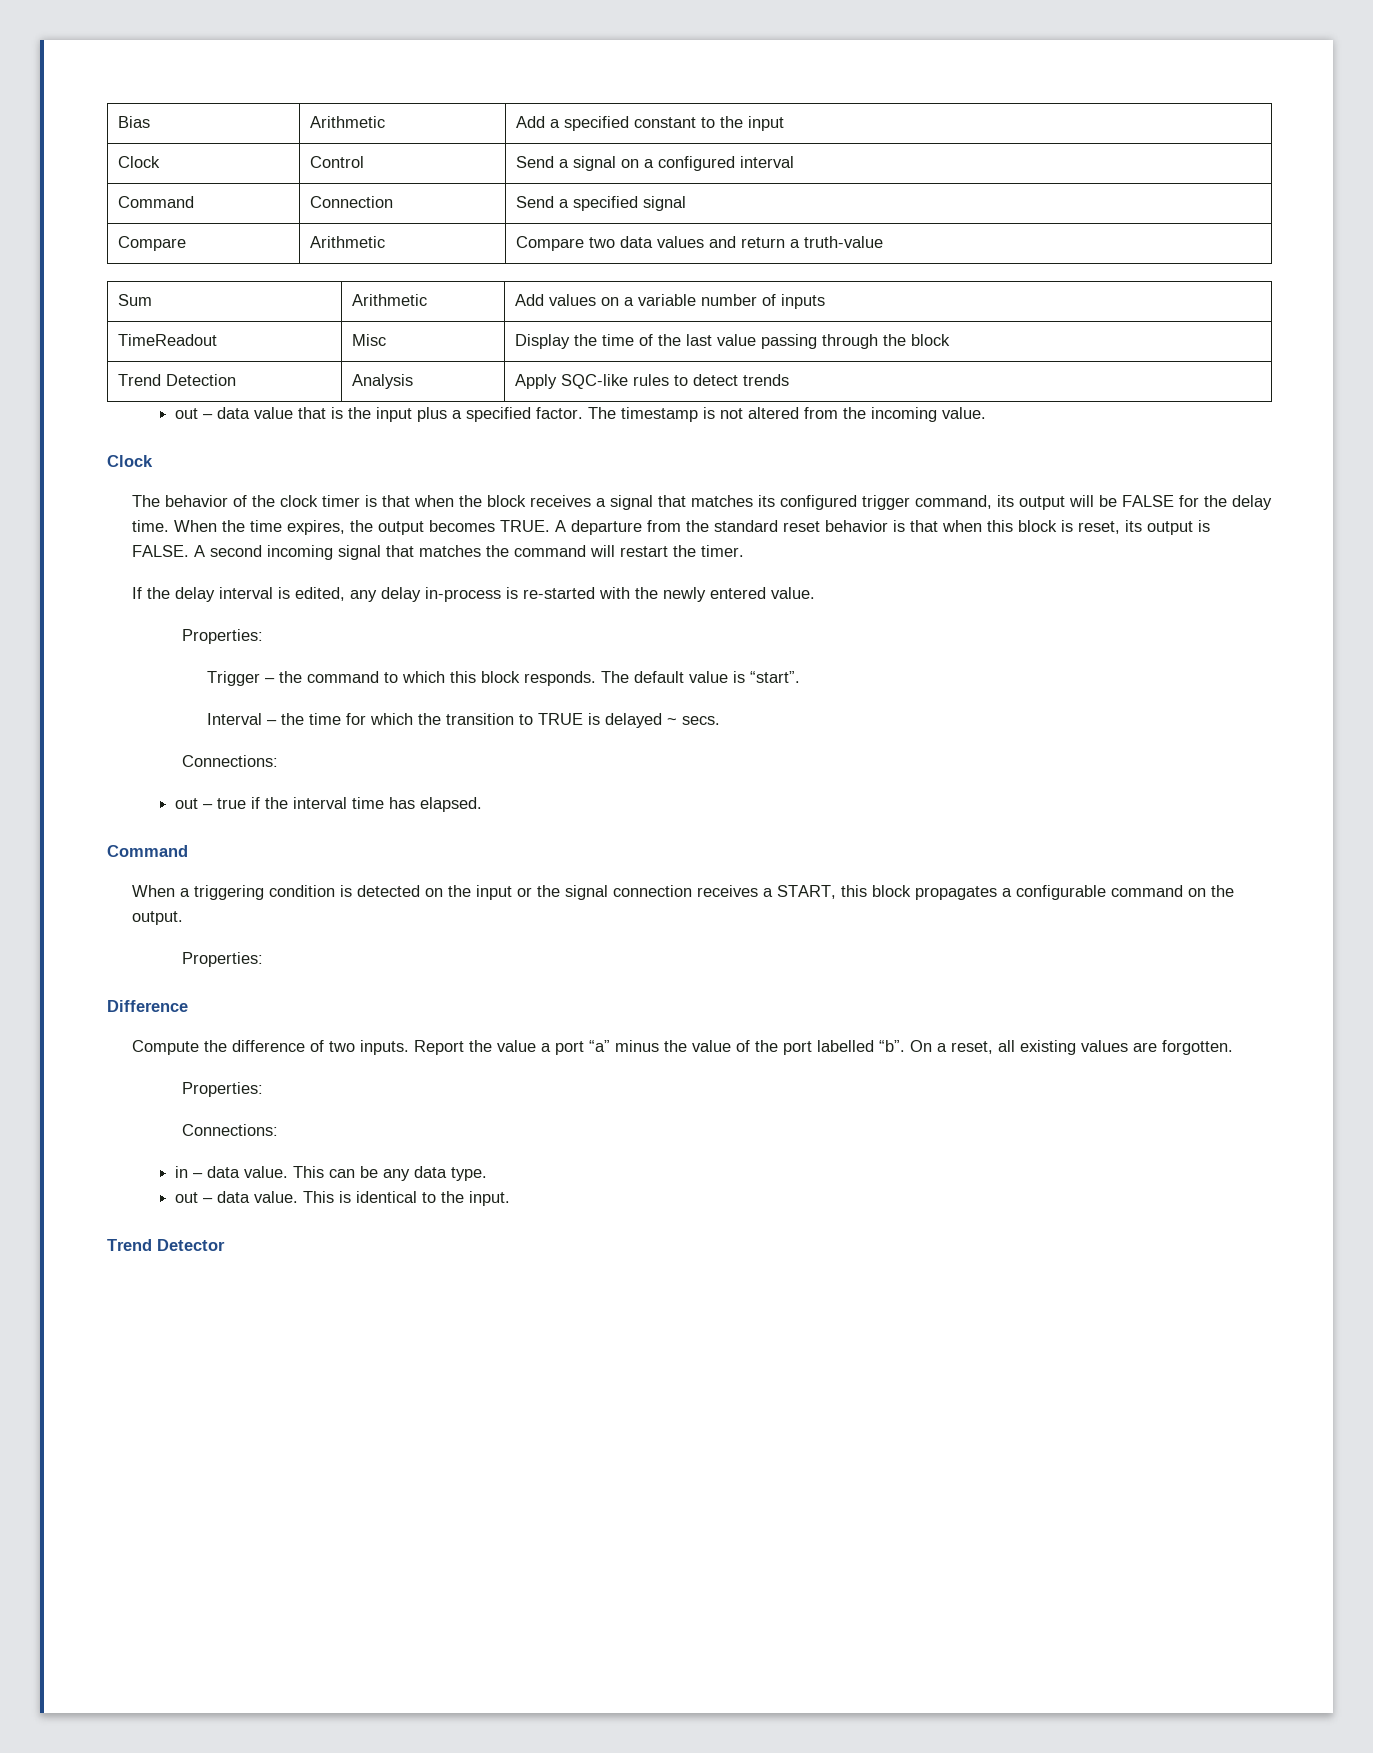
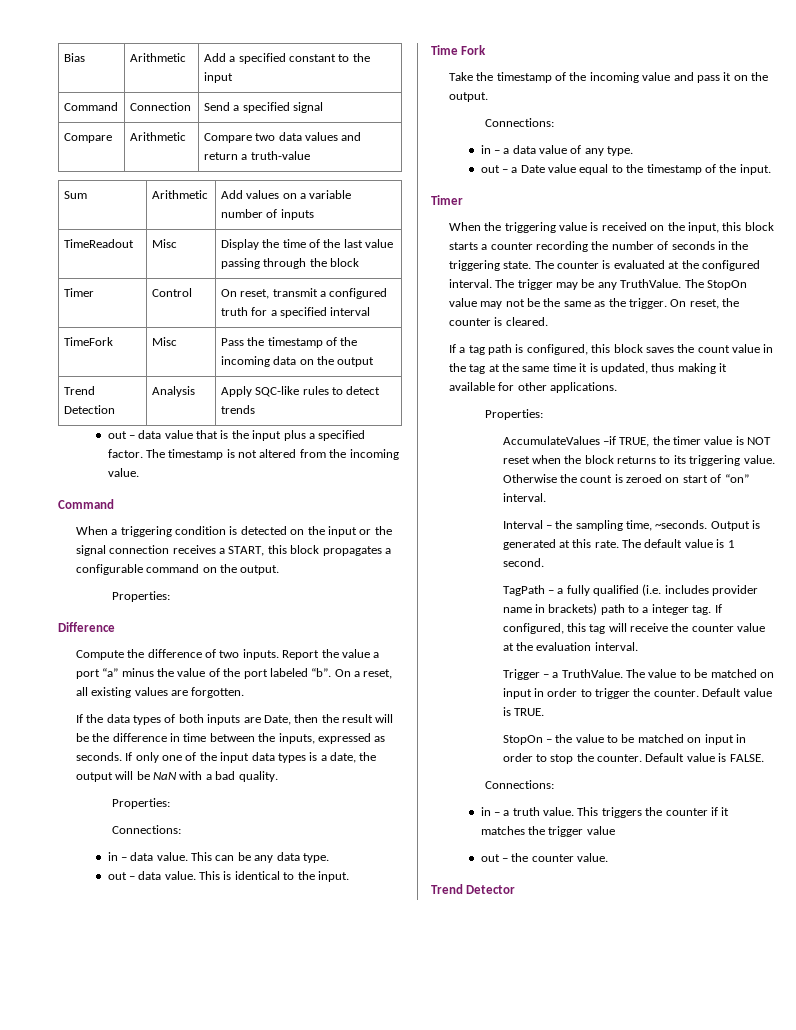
- Clock | Control | Send a signal on a configured interval
+ Timer | Control | On reset, transmit a configured truth for a specified interval
+ TimeFork | Misc | Pass the timestamp of the incoming data on the output
  The timestamp is not altered from the incoming value.
- Clock
- The behavior of the clock timer is that when the block receives a signal that matches its configured trigger command, its output will be FALSE for the delay time. When the time expires, the output becomes TRUE. A departure from the standard reset behavior is that when this block is reset, its output is FALSE. A second incoming signal that matches the command will restart the timer.
- If the delay interval is edited, any delay in-process is re-started with the newly entered value.
- Properties:
- Trigger – the command to which this block responds. The default value is “start”.
- Interval – the time for which the transition to TRUE is delayed ~ secs.
- Connections:
- out – true if the interval time has elapsed.
- Report the value a port “a” minus the value of the port labelled “b”.
+ Report the value a port “a” minus the value of the port labeled “b”.
+ If the data types of both inputs are Date, then the result will be the difference in time between the inputs, expressed as seconds. If only one of the input data types is a date, the output will be NaN with a bad quality.
+ Time Fork
+ Take the timestamp of the incoming value and pass it on the output.
+ Connections:
+ in – a data value of any type.
+ out – a Date value equal to the timestamp of the input.
+ Timer
+ When the triggering value is received on the input, this block starts a counter recording the number of seconds in the triggering state. The counter is evaluated at the configured interval. The trigger may be any TruthValue. The StopOn value may not be the same as the trigger. On reset, the counter is cleared.
+ If a tag path is configured, this block saves the count value in the tag at the same time it is updated, thus making it available for other applications.
+ Properties:
+ AccumulateValues –if TRUE, the timer value is NOT reset when the block returns to its triggering value. Otherwise the count is zeroed on start of “on” interval.
+ Interval – the sampling time, ~seconds. Output is generated at this rate. The default value is 1 second.
+ TagPath – a fully qualified (i.e. includes provider name in brackets) path to a integer tag. If configured, this tag will receive the counter value at the evaluation interval.
+ Trigger – a TruthValue. The value to be matched on input in order to trigger the counter. Default value is TRUE.
+ StopOn – the value to be matched on input in order to stop the counter. Default value is FALSE.
+ Connections:
+ in – a truth value. This triggers the counter if it matches the trigger value
+ out – the counter value.

